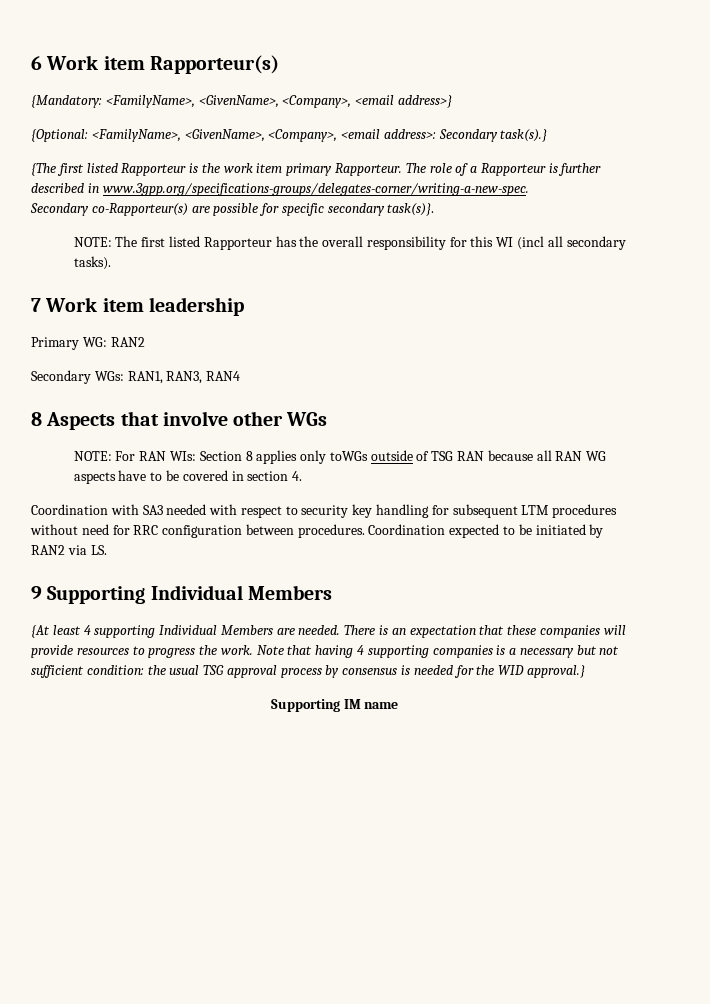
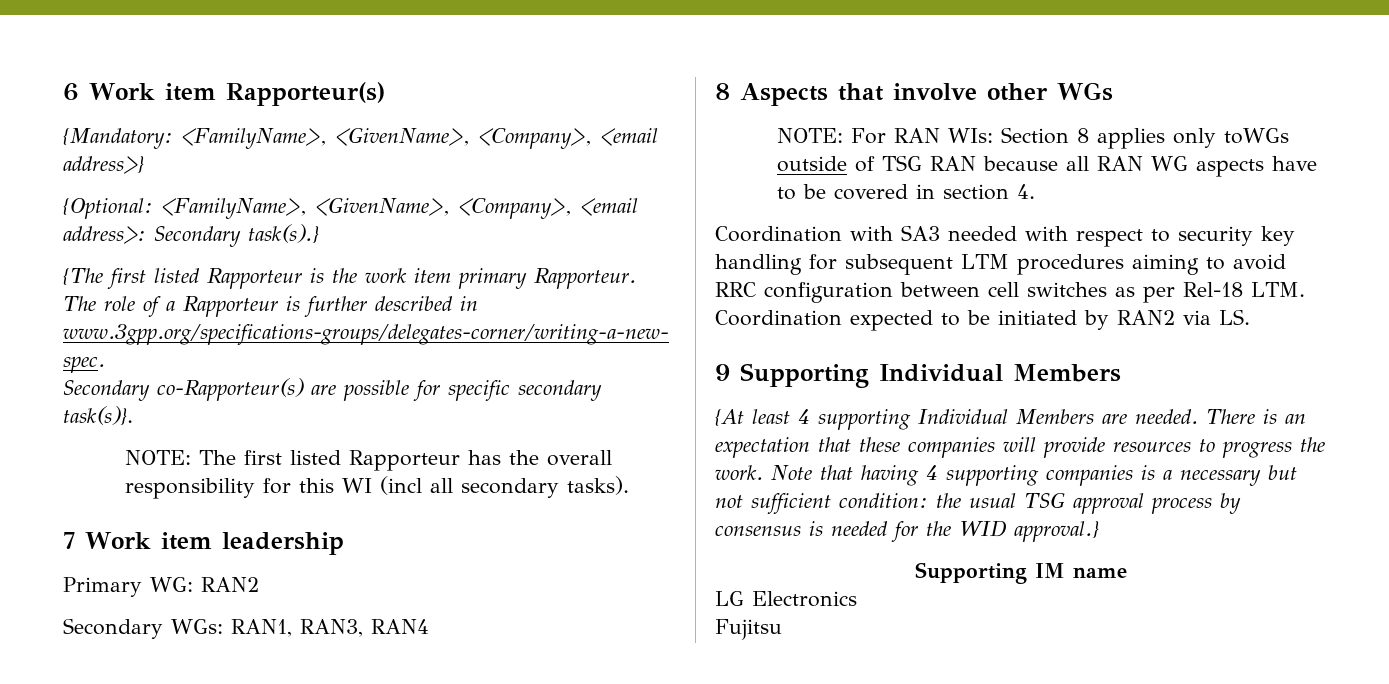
- Coordination with SA3 needed with respect to security key handling for subsequent LTM procedures without need for RRC configuration between procedures. Coordination expected to be initiated by RAN2 via LS.
+ Coordination with SA3 needed with respect to security key handling for subsequent LTM procedures aiming to avoid RRC configuration between cell switches as per Rel-18 LTM. Coordination expected to be initiated by RAN2 via LS.
+ LG Electronics
+ Fujitsu

